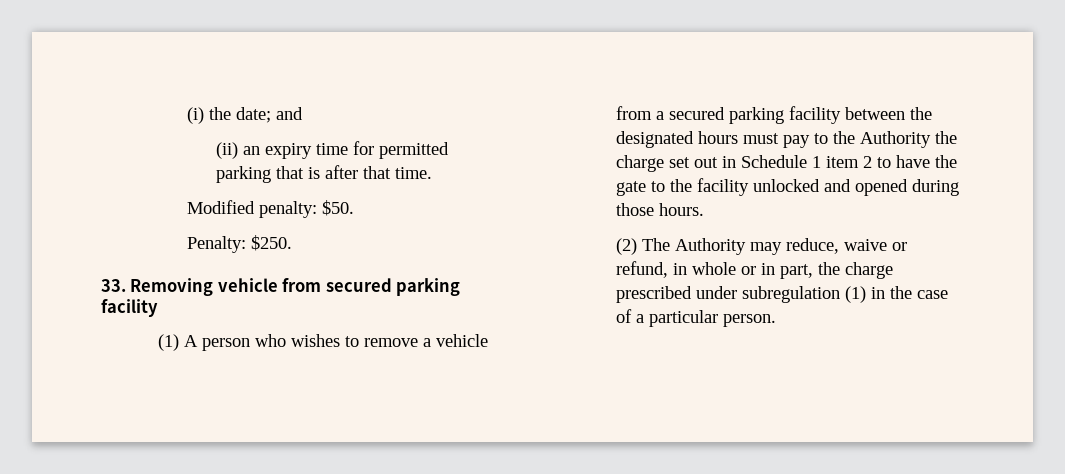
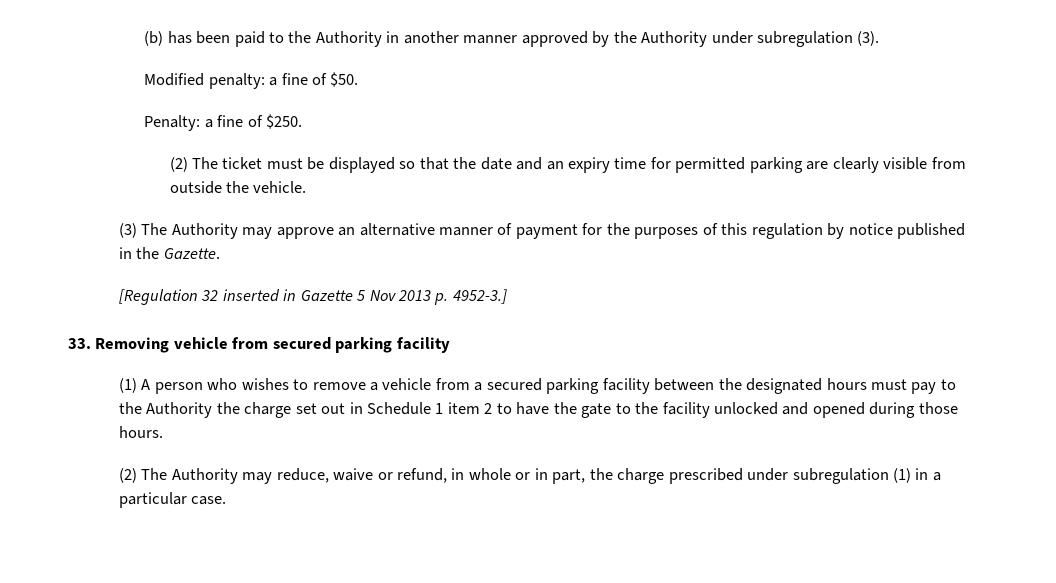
- (i) the date; and
- (ii) an expiry time for permitted parking that is after that time.
- Modified penalty: $50.
- Penalty: $250.
+ (b) has been paid to the Authority in another manner approved by the Authority under subregulation (3).
+ Modified penalty: a fine of $50.
+ Penalty: a fine of $250.
+ (2) The ticket must be displayed so that the date and an expiry time for permitted parking are clearly visible from outside the vehicle.
+ (3) The Authority may approve an alternative manner of payment for the purposes of this regulation by notice published in the Gazette.
+ [Regulation 32 inserted in Gazette 5 Nov 2013 p. 4952-3.]
- (2) The Authority may reduce, waive or refund, in whole or in part, the charge prescribed under subregulation (1) in the case of a particular person.
+ (2) The Authority may reduce, waive or refund, in whole or in part, the charge prescribed under subregulation (1) in a particular case.

